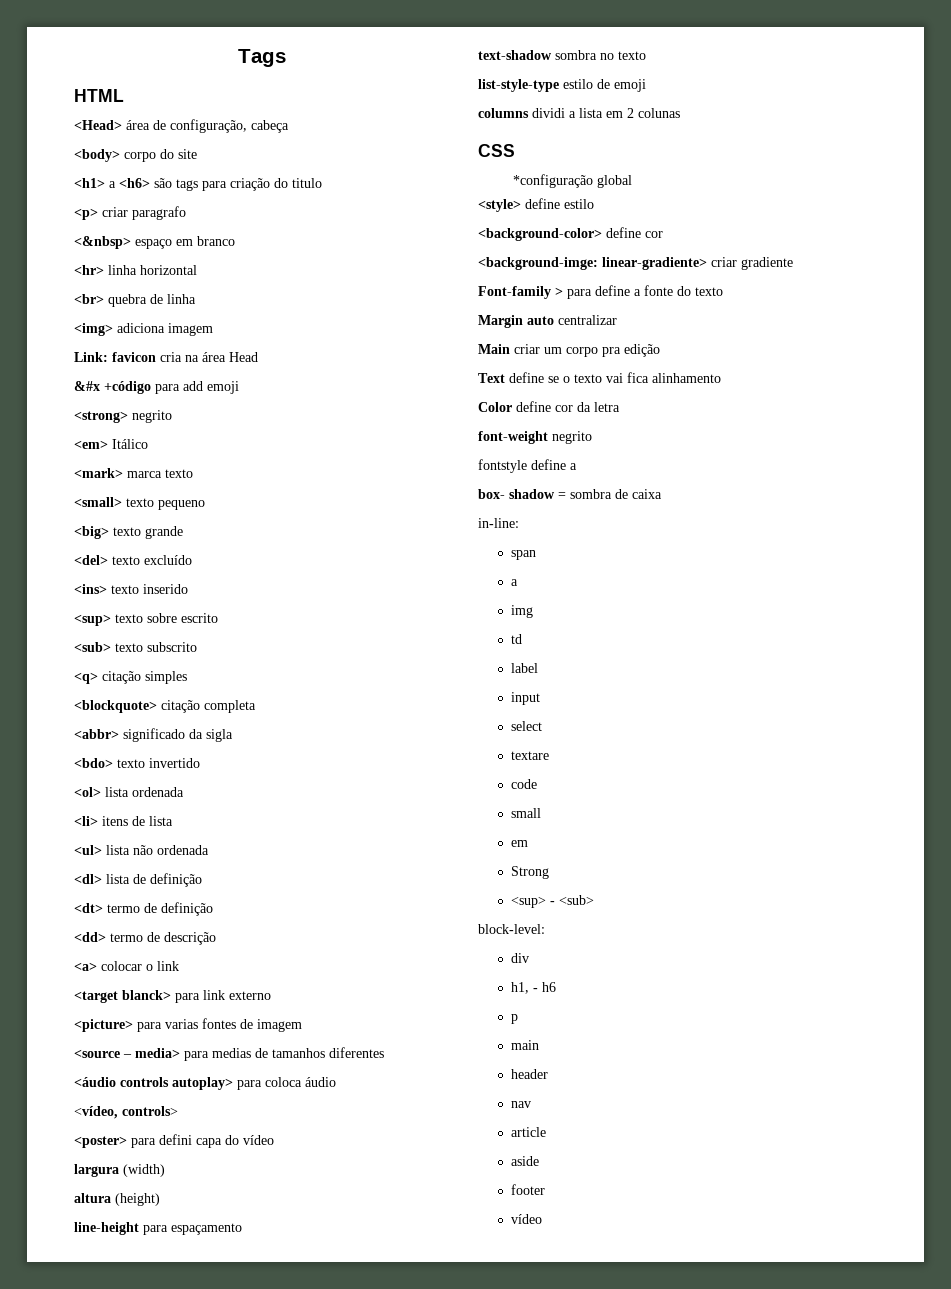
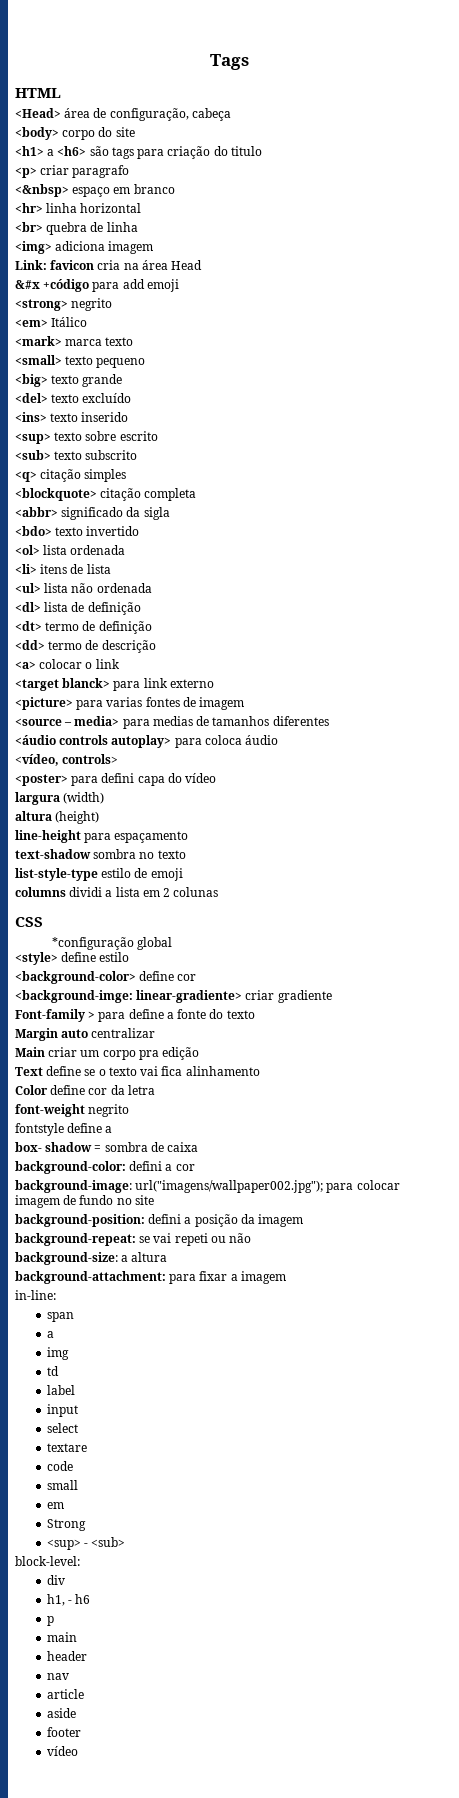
+ background-color: defini a cor
+ background-image: url("imagens/wallpaper002.jpg"); para colocar imagem de fundo no site
+ background-position: defini a posição da imagem
+ background-repeat: se vai repeti ou não
+ background-size: a altura
+ background-attachment: para fixar a imagem

